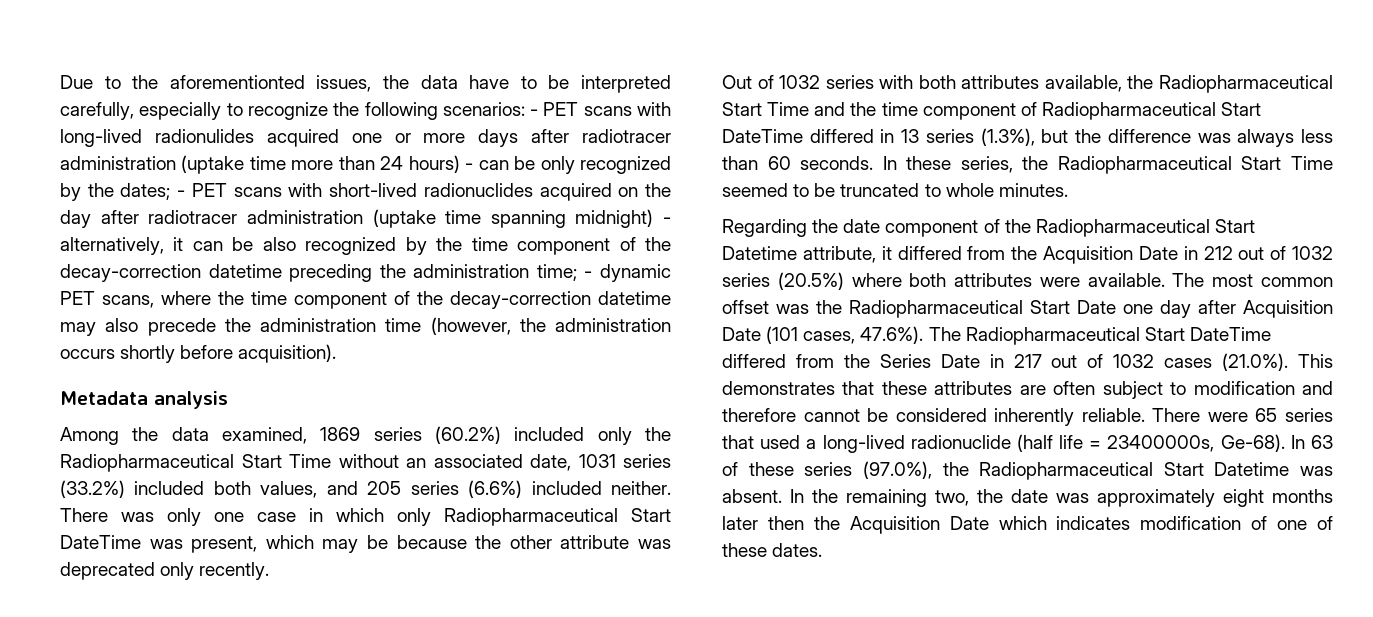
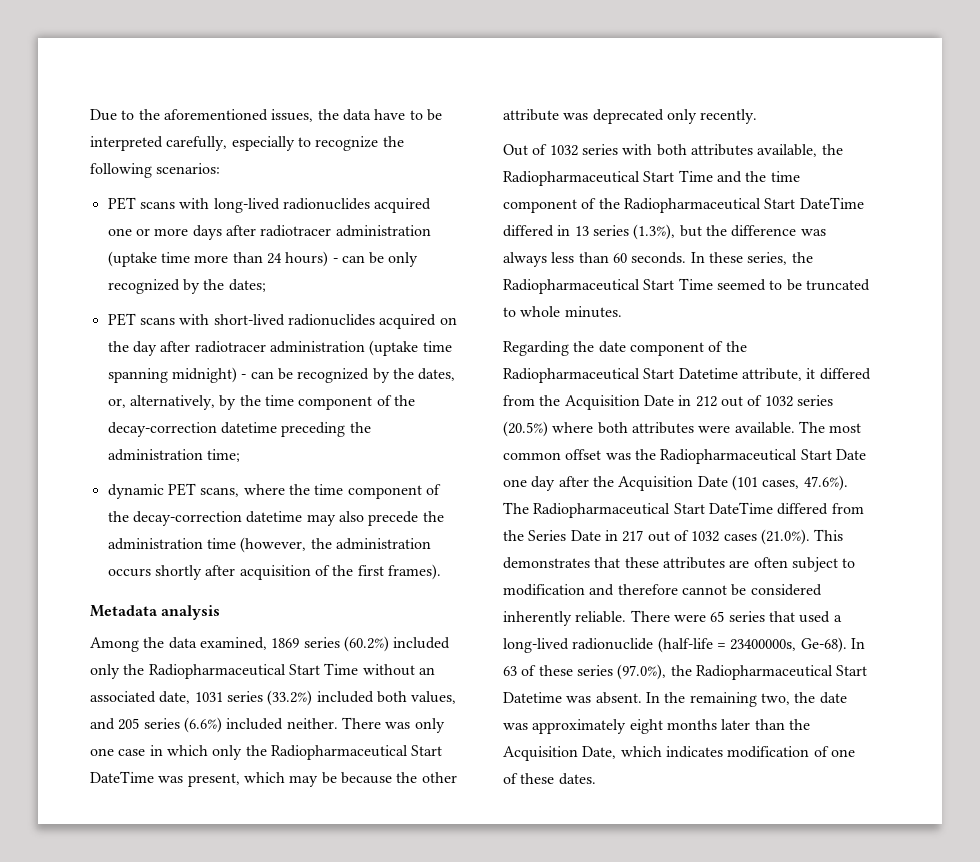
- Due to the aforementionted issues, the data have to be interpreted carefully, especially to recognize the following scenarios: - PET scans with long-lived radionulides acquired one or more days after radiotracer administration (uptake time more than 24 hours) - can be only recognized by the dates; - PET scans with short-lived radionuclides acquired on the day after radiotracer administration (uptake time spanning midnight) - alternatively, it can be also recognized by the time component of the decay-correction datetime preceding the administration time; - dynamic PET scans, where the time component of the decay-correction datetime may also precede the administration time (however, the administration occurs shortly before acquisition).
+ Due to the aforementioned issues, the data have to be interpreted carefully, especially to recognize the following scenarios:
+ PET scans with long-lived radionuclides acquired one or more days after radiotracer administration (uptake time more than 24 hours) - can be only recognized by the dates;
+ PET scans with short-lived radionuclides acquired on the day after radiotracer administration (uptake time spanning midnight) - can be recognized by the dates, or, alternatively, by the time component of the decay-correction datetime preceding the administration time;
+ dynamic PET scans, where the time component of the decay-correction datetime may also precede the administration time (however, the administration occurs shortly after acquisition of the first frames).
- There was only one case in which only Radiopharmaceutical Start DateTime was present, which may be because the other attribute was deprecated only recently.
+ There was only one case in which only the Radiopharmaceutical Start DateTime was present, which may be because the other attribute was deprecated only recently.
- Out of 1032 series with both attributes available, the Radiopharmaceutical Start Time and the time component of Radiopharmaceutical Start DateTime differed in 13 series (1.3%), but the difference was always less than 60 seconds.
+ Out of 1032 series with both attributes available, the Radiopharmaceutical Start Time and the time component of the Radiopharmaceutical Start DateTime differed in 13 series (1.3%), but the difference was always less than 60 seconds.
- The most common offset was the Radiopharmaceutical Start Date one day after Acquisition Date (101 cases, 47.6%). The Radiopharmaceutical Start DateTime differed from the Series Date in 217 out of 1032 cases (21.0%). This demonstrates that these attributes are often subject to modification and therefore cannot be considered inherently reliable.
+ The most common offset was the Radiopharmaceutical Start Date one day after the Acquisition Date (101 cases, 47.6%). The Radiopharmaceutical Start DateTime differed from the Series Date in 217 out of 1032 cases (21.0%). This demonstrates that these attributes are often subject to modification and therefore cannot be considered inherently reliable.
- There were 65 series that used a long-lived radionuclide (half life = 23400000s, Ge-68).
+ There were 65 series that used a long-lived radionuclide (half-life = 23400000s, Ge-68).
- In the remaining two, the date was approximately eight months later then the Acquisition Date which indicates modification of one of these dates.
+ In the remaining two, the date was approximately eight months later than the Acquisition Date, which indicates modification of one of these dates.

